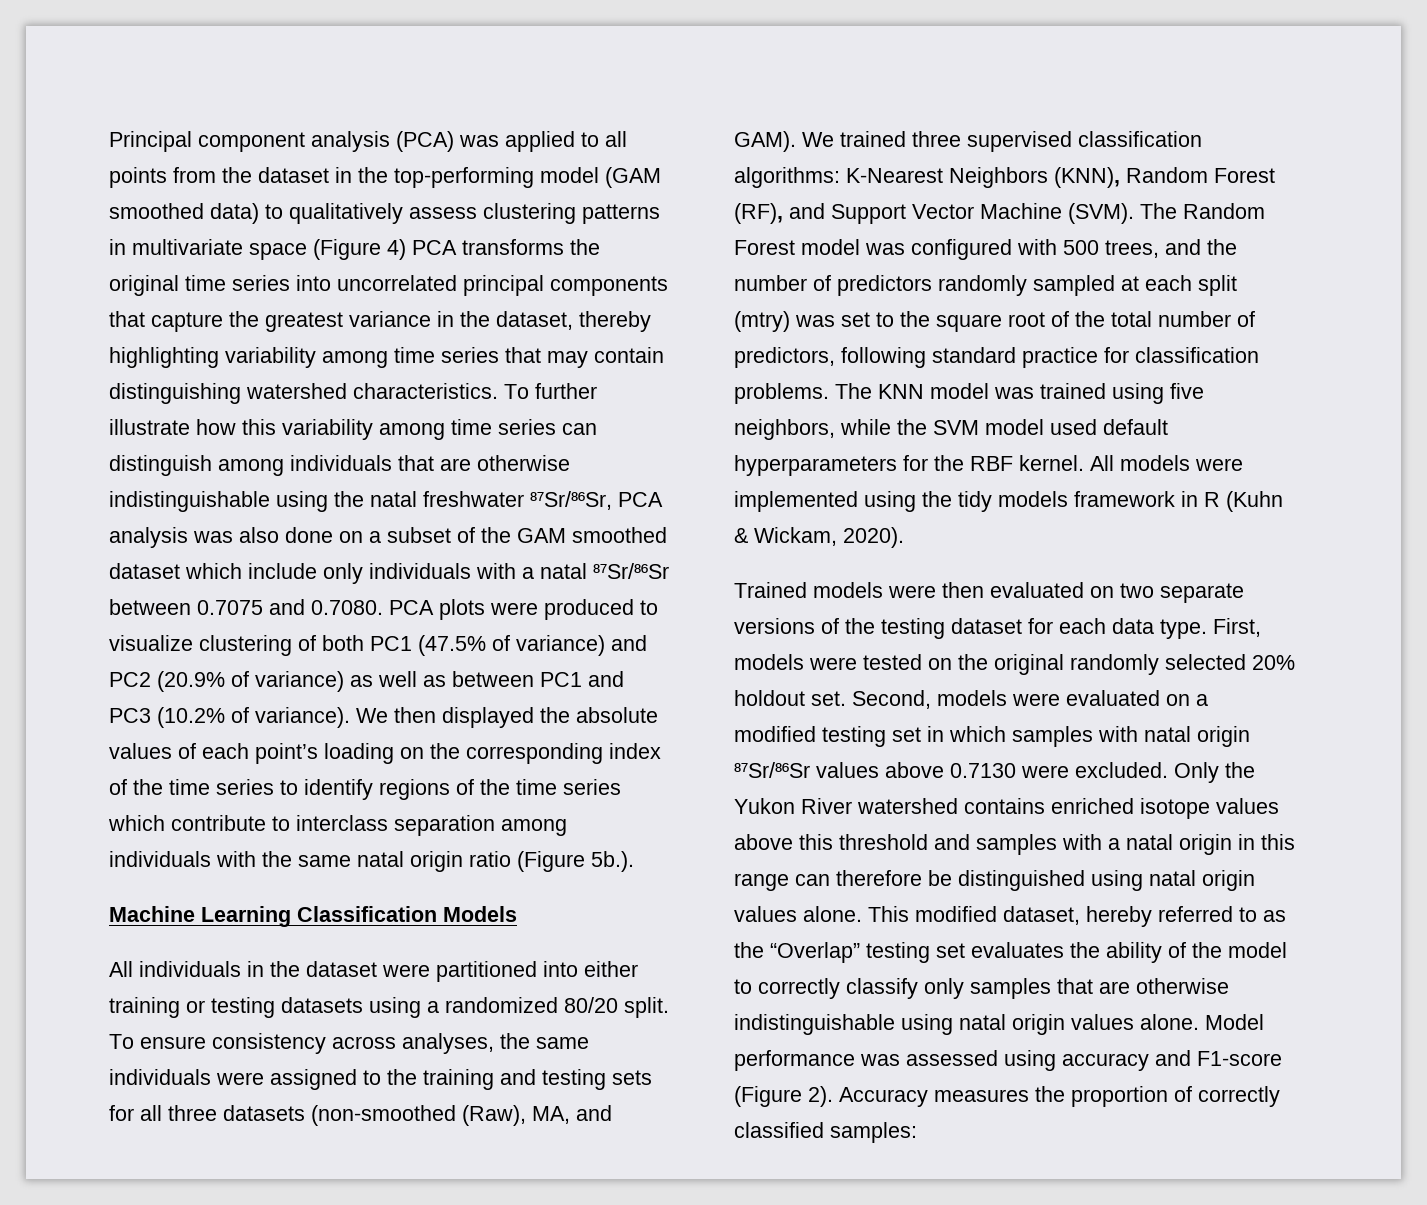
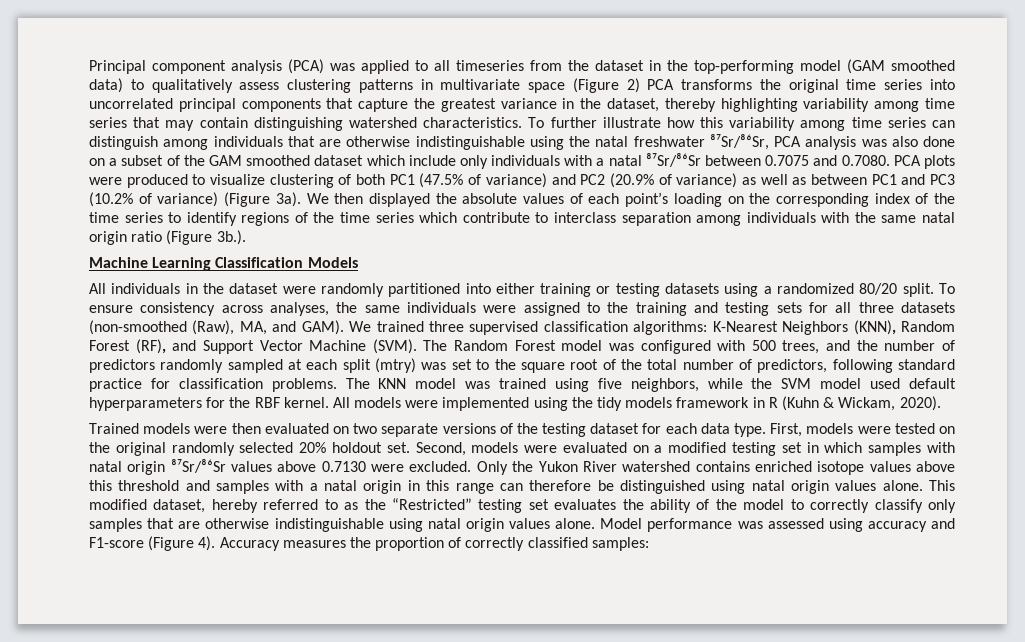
- Principal component analysis (PCA) was applied to all points from the dataset in the top-performing model (GAM smoothed data) to qualitatively assess clustering patterns in multivariate space (Figure 4) PCA transforms the original time series into uncorrelated principal components that capture the greatest variance in the dataset, thereby highlighting variability among time series that may contain distinguishing watershed characteristics.
+ Principal component analysis (PCA) was applied to all timeseries from the dataset in the top-performing model (GAM smoothed data) to qualitatively assess clustering patterns in multivariate space (Figure 2) PCA transforms the original time series into uncorrelated principal components that capture the greatest variance in the dataset, thereby highlighting variability among time series that may contain distinguishing watershed characteristics.
- To further illustrate how this variability among time series can distinguish among individuals that are otherwise indistinguishable using the natal freshwater ⁸⁷Sr/⁸⁶Sr, PCA analysis was also done on a subset of the GAM smoothed dataset which include only individuals with a natal ⁸⁷Sr/⁸⁶Sr between 0.7075 and 0.7080. PCA plots were produced to visualize clustering of both PC1 (47.5% of variance) and PC2 (20.9% of variance) as well as between PC1 and PC3 (10.2% of variance).
+ To further illustrate how this variability among time series can distinguish among individuals that are otherwise indistinguishable using the natal freshwater ⁸⁷Sr/⁸⁶Sr, PCA analysis was also done on a subset of the GAM smoothed dataset which include only individuals with a natal ⁸⁷Sr/⁸⁶Sr between 0.7075 and 0.7080. PCA plots were produced to visualize clustering of both PC1 (47.5% of variance) and PC2 (20.9% of variance) as well as between PC1 and PC3 (10.2% of variance) (Figure 3a).
- We then displayed the absolute values of each point’s loading on the corresponding index of the time series to identify regions of the time series which contribute to interclass separation among individuals with the same natal origin ratio (Figure 5b.).
+ We then displayed the absolute values of each point’s loading on the corresponding index of the time series to identify regions of the time series which contribute to interclass separation among individuals with the same natal origin ratio (Figure 3b.).
- All individuals in the dataset were partitioned into either training or testing datasets using a randomized 80/20 split.
+ All individuals in the dataset were randomly partitioned into either training or testing datasets using a randomized 80/20 split.
- This modified dataset, hereby referred to as the “Overlap” testing set evaluates the ability of the model to correctly classify only samples that are otherwise indistinguishable using natal origin values alone.
+ This modified dataset, hereby referred to as the “Restricted” testing set evaluates the ability of the model to correctly classify only samples that are otherwise indistinguishable using natal origin values alone.
- Model performance was assessed using accuracy and F1-score (Figure 2).
+ Model performance was assessed using accuracy and F1-score (Figure 4).

